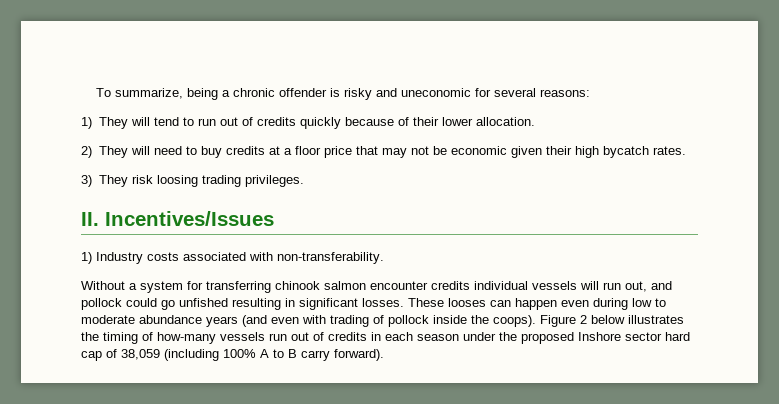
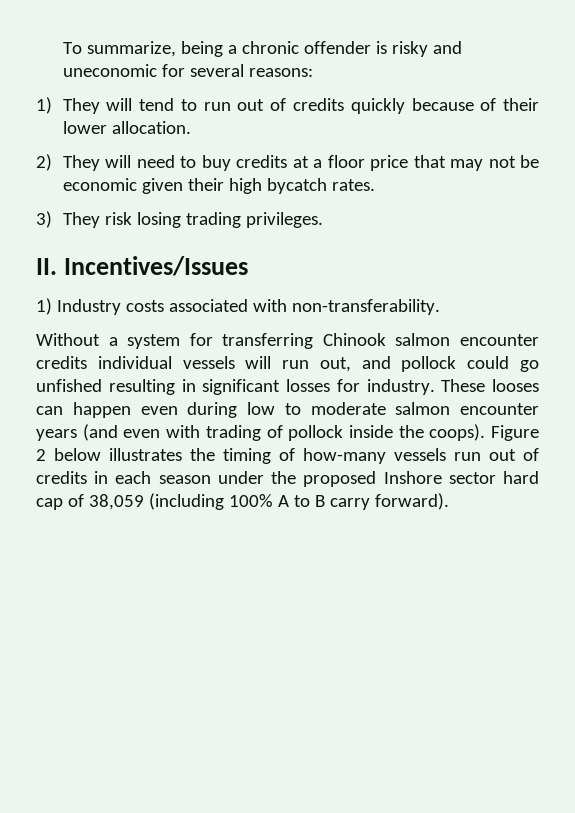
- 3) They risk loosing trading privileges.
+ 3) They risk losing trading privileges.
- Without a system for transferring chinook salmon encounter credits individual vessels will run out, and pollock could go unfished resulting in significant losses.
+ Without a system for transferring Chinook salmon encounter credits individual vessels will run out, and pollock could go unfished resulting in significant losses for industry.
- These looses can happen even during low to moderate abundance years (and even with trading of pollock inside the coops).
+ These looses can happen even during low to moderate salmon encounter years (and even with trading of pollock inside the coops).

